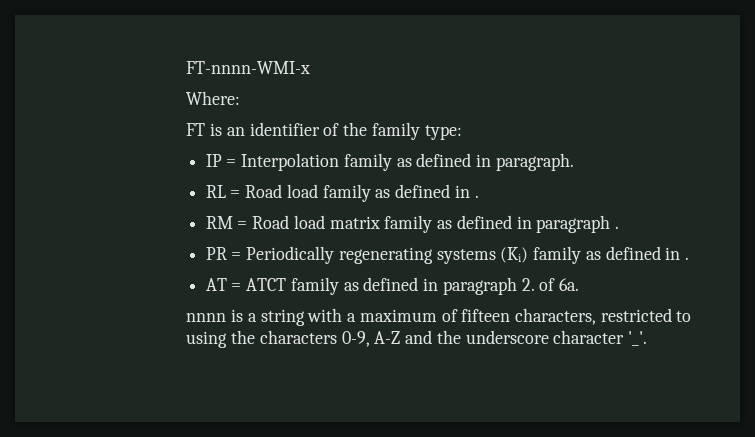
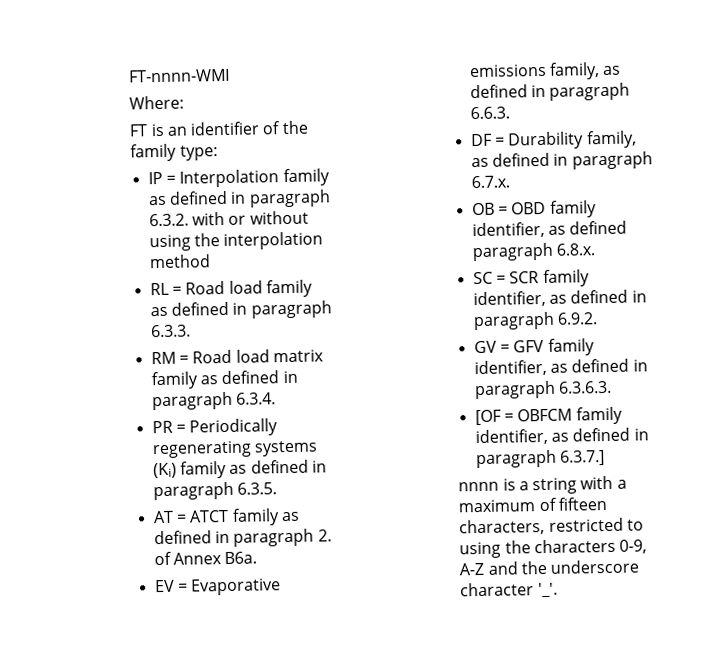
- FT-nnnn-WMI-x
+ FT-nnnn-WMI
- IP = Interpolation family as defined in paragraph.
+ IP = Interpolation family as defined in paragraph 6.3.2. with or without using the interpolation method
- RL = Road load family as defined in .
+ RL = Road load family as defined in paragraph 6.3.3.
- RM = Road load matrix family as defined in paragraph .
+ RM = Road load matrix family as defined in paragraph 6.3.4.
- PR = Periodically regenerating systems (Ki) family as defined in .
+ PR = Periodically regenerating systems (Ki) family as defined in paragraph 6.3.5.
- AT = ATCT family as defined in paragraph 2. of 6a.
+ AT = ATCT family as defined in paragraph 2. of Annex B6a.
+ EV = Evaporative emissions family, as defined in paragraph 6.6.3.
+ DF = Durability family, as defined in paragraph 6.7.x.
+ OB = OBD family identifier, as defined paragraph 6.8.x.
+ SC = SCR family identifier, as defined in paragraph 6.9.2.
+ GV = GFV family identifier, as defined in paragraph 6.3.6.3.
+ [OF = OBFCM family identifier, as defined in paragraph 6.3.7.]

